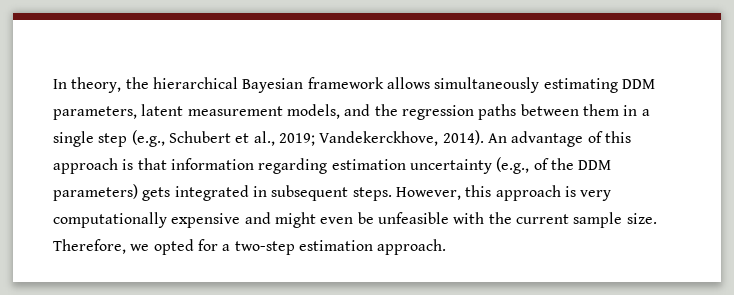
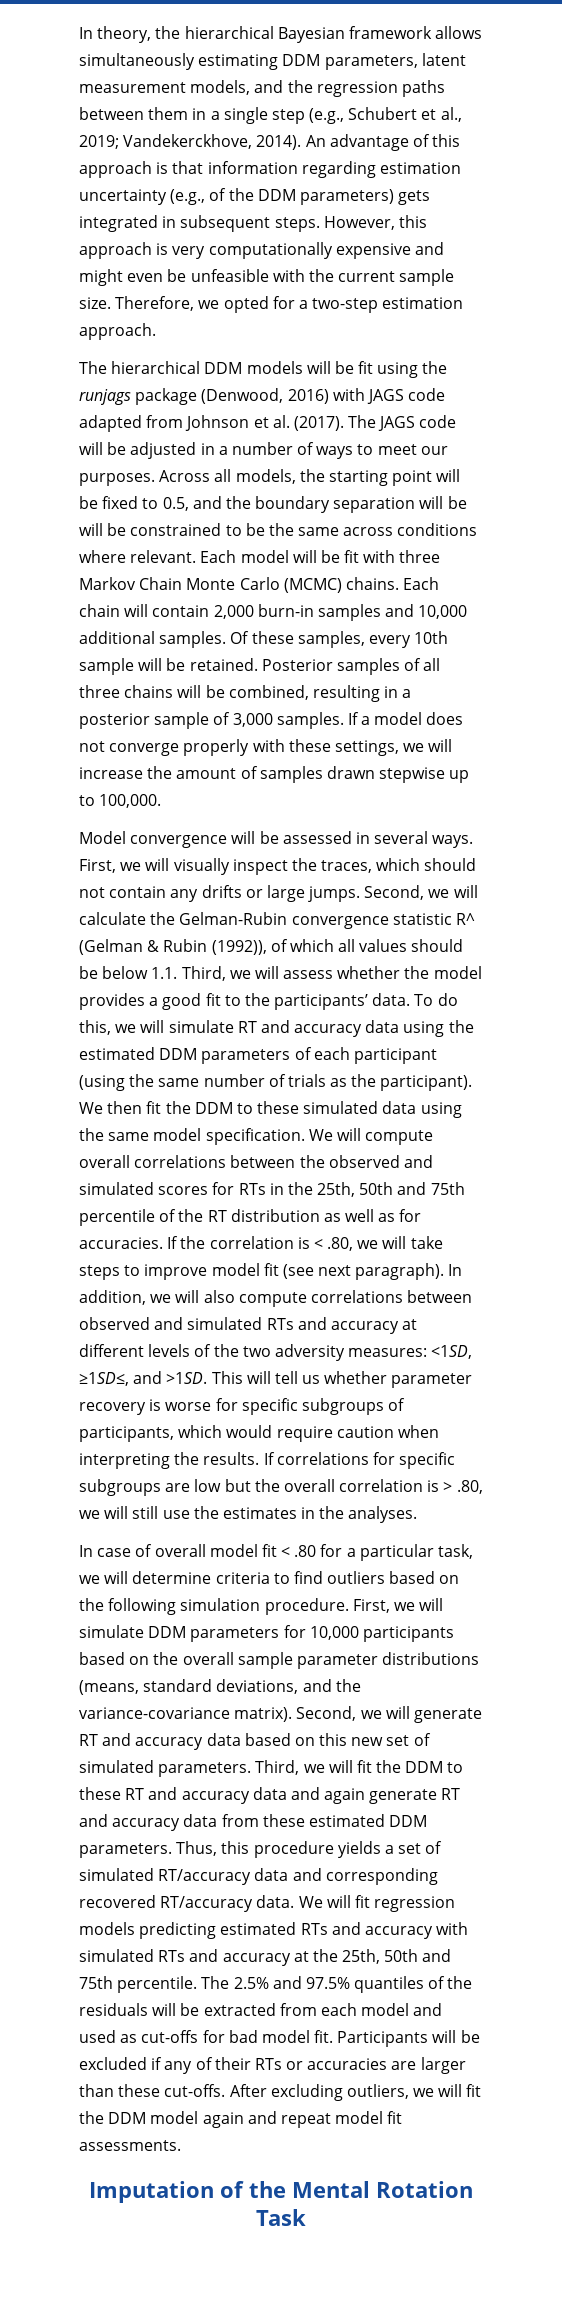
+ The hierarchical DDM models will be fit using the runjags package (Denwood, 2016) with JAGS code adapted from Johnson et al. (2017). The JAGS code will be adjusted in a number of ways to meet our purposes. Across all models, the starting point will be fixed to 0.5, and the boundary separation will be will be constrained to be the same across conditions where relevant. Each model will be fit with three Markov Chain Monte Carlo (MCMC) chains. Each chain will contain 2,000 burn-in samples and 10,000 additional samples. Of these samples, every 10th sample will be retained. Posterior samples of all three chains will be combined, resulting in a posterior sample of 3,000 samples. If a model does not converge properly with these settings, we will increase the amount of samples drawn stepwise up to 100,000.
+ Model convergence will be assessed in several ways. First, we will visually inspect the traces, which should not contain any drifts or large jumps. Second, we will calculate the Gelman-Rubin convergence statistic R^ (Gelman & Rubin (1992)), of which all values should be below 1.1. Third, we will assess whether the model provides a good fit to the participants’ data. To do this, we will simulate RT and accuracy data using the estimated DDM parameters of each participant (using the same number of trials as the participant). We then fit the DDM to these simulated data using the same model specification. We will compute overall correlations between the observed and simulated scores for RTs in the 25th, 50th and 75th percentile of the RT distribution as well as for accuracies. If the correlation is < .80, we will take steps to improve model fit (see next paragraph). In addition, we will also compute correlations between observed and simulated RTs and accuracy at different levels of the two adversity measures: <1SD, ≥1SD≤, and >1SD. This will tell us whether parameter recovery is worse for specific subgroups of participants, which would require caution when interpreting the results. If correlations for specific subgroups are low but the overall correlation is > .80, we will still use the estimates in the analyses.
+ In case of overall model fit < .80 for a particular task, we will determine criteria to find outliers based on the following simulation procedure. First, we will simulate DDM parameters for 10,000 participants based on the overall sample parameter distributions (means, standard deviations, and the variance-covariance matrix). Second, we will generate RT and accuracy data based on this new set of simulated parameters. Third, we will fit the DDM to these RT and accuracy data and again generate RT and accuracy data from these estimated DDM parameters. Thus, this procedure yields a set of simulated RT/accuracy data and corresponding recovered RT/accuracy data. We will fit regression models predicting estimated RTs and accuracy with simulated RTs and accuracy at the 25th, 50th and 75th percentile. The 2.5% and 97.5% quantiles of the residuals will be extracted from each model and used as cut-offs for bad model fit. Participants will be excluded if any of their RTs or accuracies are larger than these cut-offs. After excluding outliers, we will fit the DDM model again and repeat model fit assessments.
+ Imputation of the Mental Rotation Task

